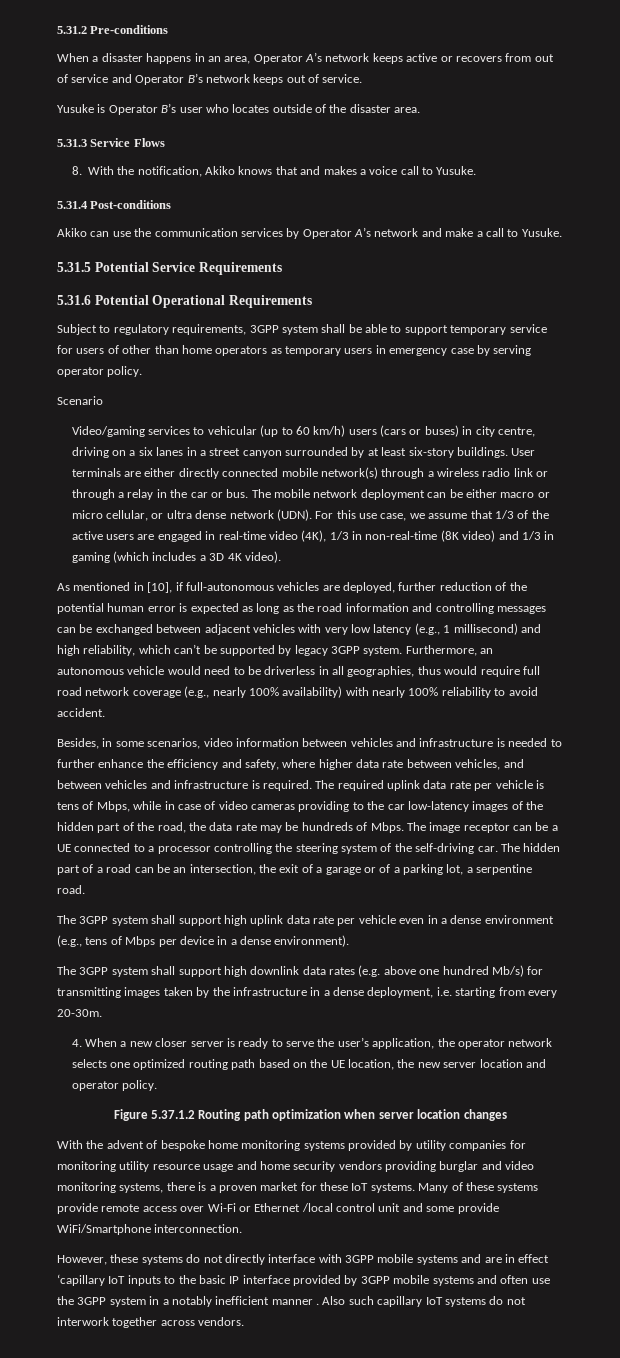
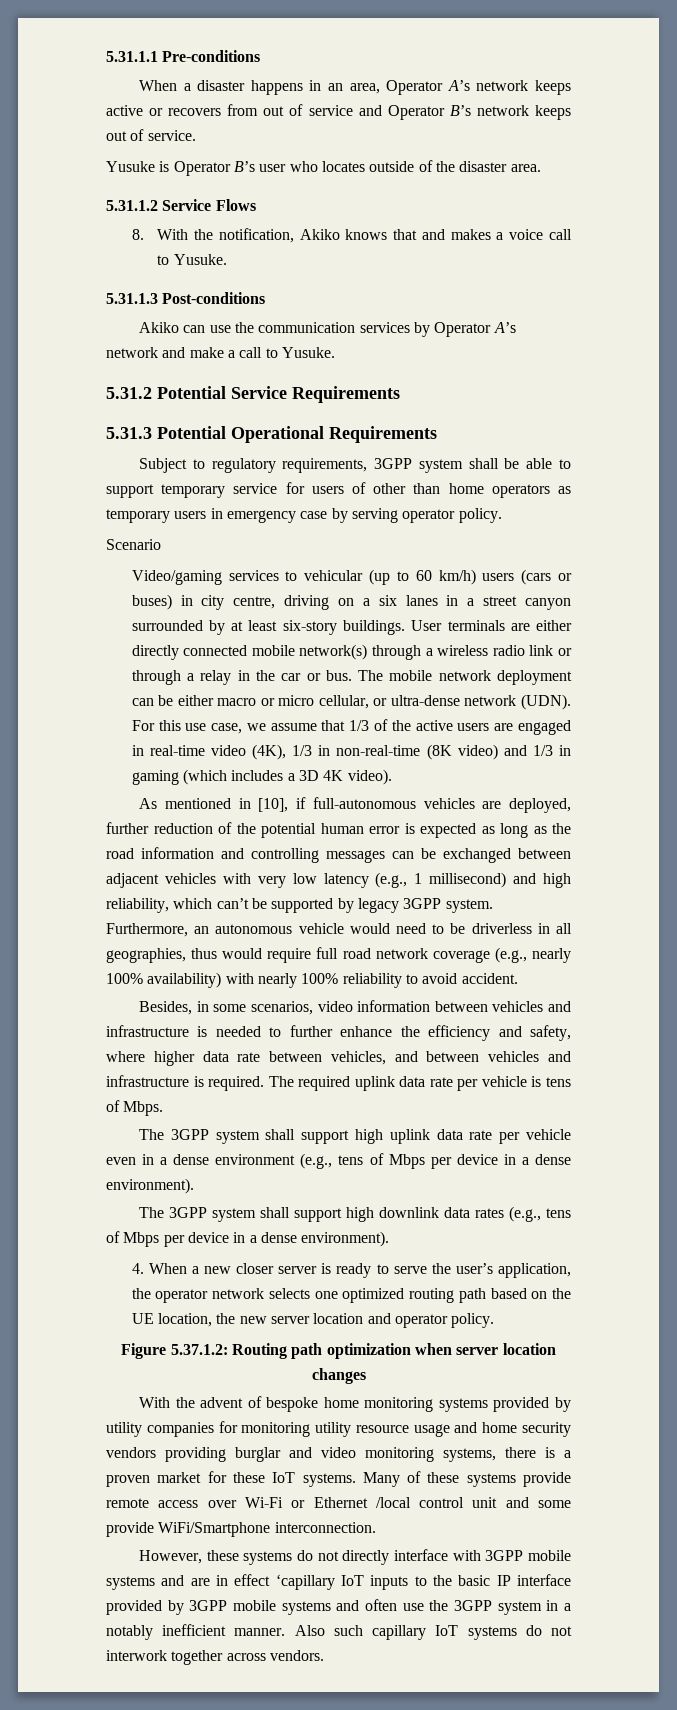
- 5.31.2 Pre-conditions
+ 5.31.1.1 Pre-conditions
- 5.31.3 Service Flows
+ 5.31.1.2 Service Flows
- 5.31.4 Post-conditions
+ 5.31.1.3 Post-conditions
- 5.31.5 Potential Service Requirements
+ 5.31.2 Potential Service Requirements
- 5.31.6 Potential Operational Requirements
+ 5.31.3 Potential Operational Requirements
- The mobile network deployment can be either macro or micro cellular, or ultra dense network (UDN).
+ The mobile network deployment can be either macro or micro cellular, or ultra-dense network (UDN).
- The required uplink data rate per vehicle is tens of Mbps, while in case of video cameras providing to the car low-latency images of the hidden part of the road, the data rate may be hundreds of Mbps. The image receptor can be a UE connected to a processor controlling the steering system of the self-driving car. The hidden part of a road can be an intersection, the exit of a garage or of a parking lot, a serpentine road.
+ The required uplink data rate per vehicle is tens of Mbps.
- The 3GPP system shall support high downlink data rates (e.g. above one hundred Mb/s) for transmitting images taken by the infrastructure in a dense deployment, i.e. starting from every 20-30m.
+ The 3GPP system shall support high downlink data rates (e.g., tens of Mbps per device in a dense environment).
- Figure 5.37.1.2 Routing path optimization when server location changes
+ Figure 5.37.1.2: Routing path optimization when server location changes
- However, these systems do not directly interface with 3GPP mobile systems and are in effect ‘capillary IoT inputs to the basic IP interface provided by 3GPP mobile systems and often use the 3GPP system in a notably inefficient manner .
+ However, these systems do not directly interface with 3GPP mobile systems and are in effect ‘capillary IoT inputs to the basic IP interface provided by 3GPP mobile systems and often use the 3GPP system in a notably inefficient manner.

